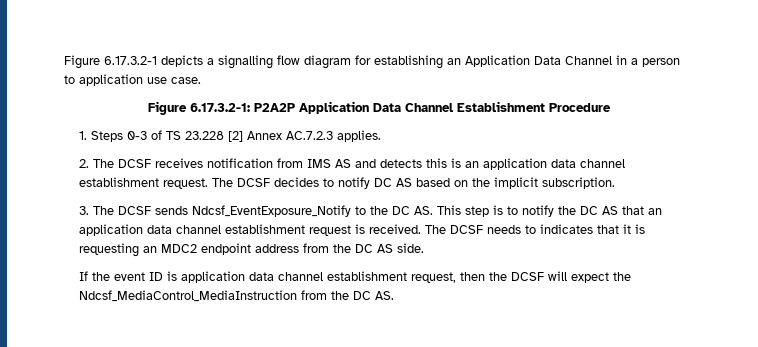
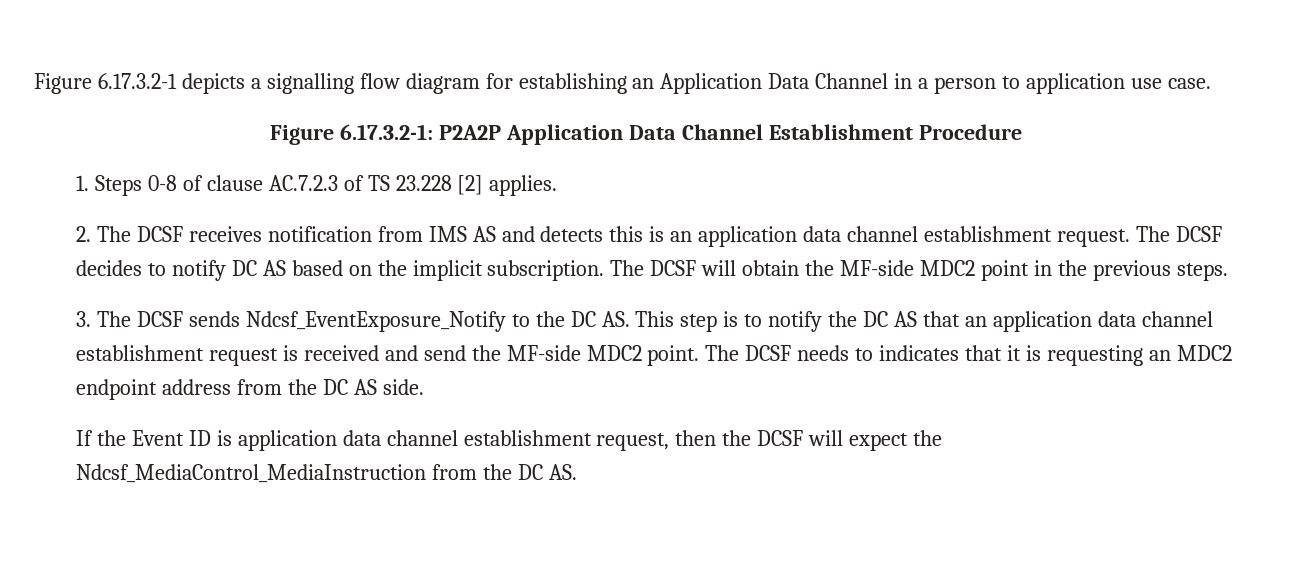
- 1. Steps 0-3 of TS 23.228 [2] Annex AC.7.2.3 applies.
+ 1. Steps 0-8 of clause AC.7.2.3 of TS 23.228 [2] applies.
+ The DCSF will obtain the MF-side MDC2 point in the previous steps.
- 3. The DCSF sends Ndcsf_EventExposure_Notify to the DC AS. This step is to notify the DC AS that an application data channel establishment request is received.
+ 3. The DCSF sends Ndcsf_EventExposure_Notify to the DC AS. This step is to notify the DC AS that an application data channel establishment request is received and send the MF-side MDC2 point.
- If the event ID is application data channel establishment request, then the DCSF will expect the Ndcsf_MediaControl_MediaInstruction from the DC AS.
+ If the Event ID is application data channel establishment request, then the DCSF will expect the Ndcsf_MediaControl_MediaInstruction from the DC AS.

